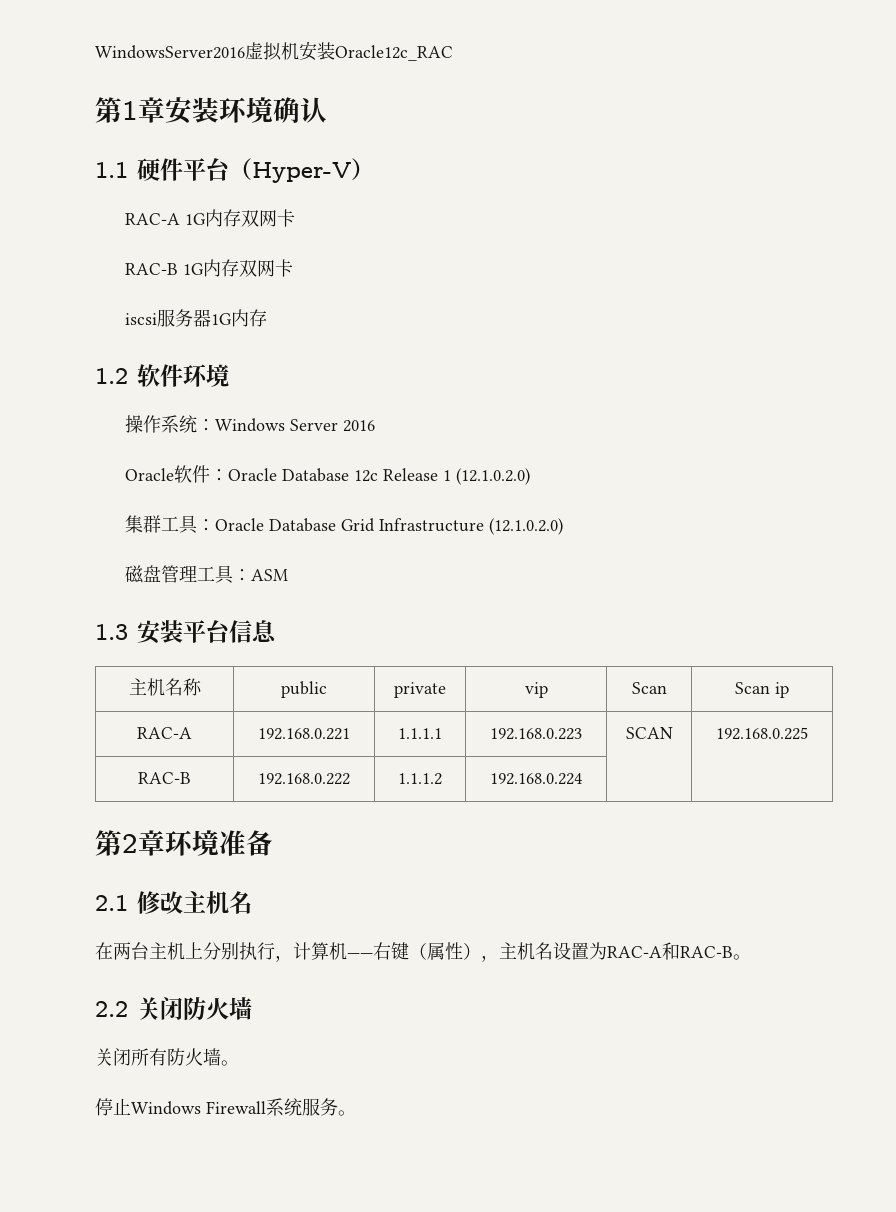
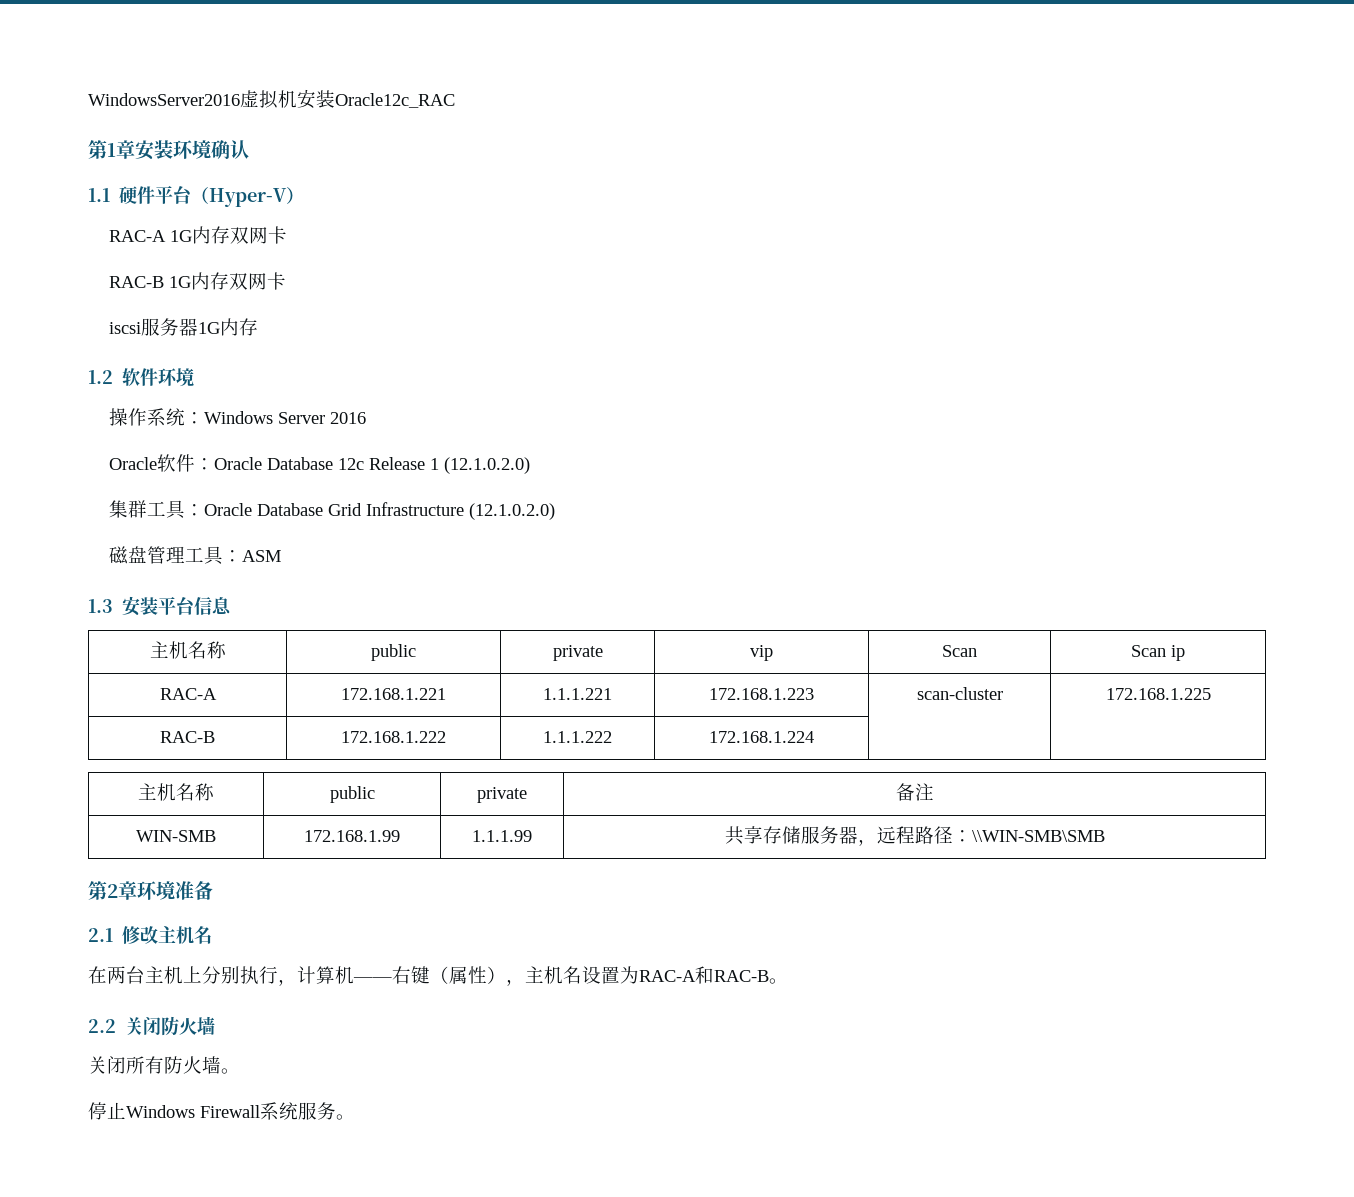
- RAC-A | 192.168.0.221 | 1.1.1.1 | 192.168.0.223 | SCAN | 192.168.0.225
- RAC-B | 192.168.0.222 | 1.1.1.2 | 192.168.0.224 | |
+ RAC-A | 172.168.1.221 | 1.1.1.221 | 172.168.1.223 | scan-cluster | 172.168.1.225
+ RAC-B | 172.168.1.222 | 1.1.1.222 | 172.168.1.224 | |
+ 主机名称 | public | private | 备注
+ WIN-SMB | 172.168.1.99 | 1.1.1.99 | 共享存储服务器，远程路径：\\WIN-SMB\SMB

